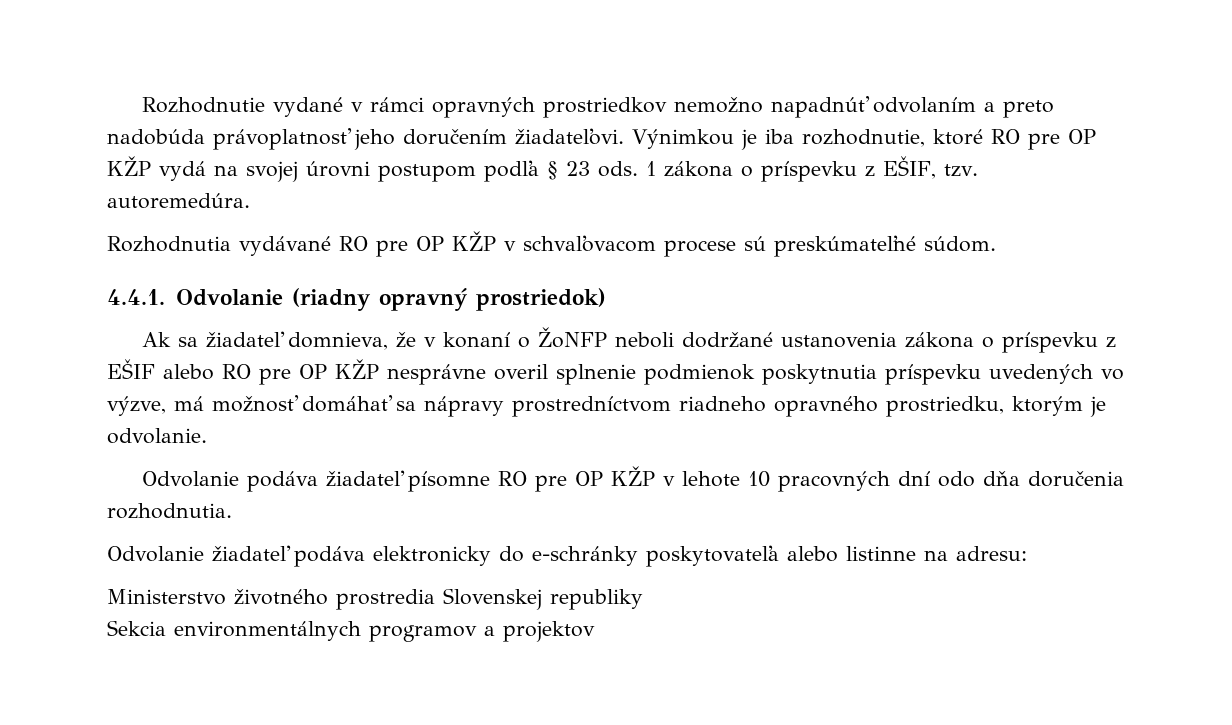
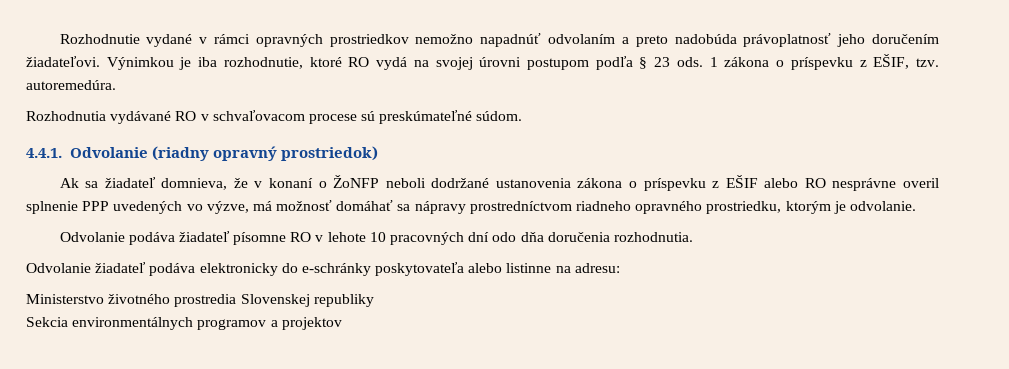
- Výnimkou je iba rozhodnutie, ktoré RO pre OP KŽP vydá na svojej úrovni postupom podľa § 23 ods.
+ Výnimkou je iba rozhodnutie, ktoré RO vydá na svojej úrovni postupom podľa § 23 ods.
- Rozhodnutia vydávané RO pre OP KŽP v schvaľovacom procese sú preskúmateľné súdom.
+ Rozhodnutia vydávané RO v schvaľovacom procese sú preskúmateľné súdom.
- Ak sa žiadateľ domnieva, že v konaní o ŽoNFP neboli dodržané ustanovenia zákona o príspevku z EŠIF alebo RO pre OP KŽP nesprávne overil splnenie podmienok poskytnutia príspevku uvedených vo výzve, má možnosť domáhať sa nápravy prostredníctvom riadneho opravného prostriedku, ktorým je odvolanie.
+ Ak sa žiadateľ domnieva, že v konaní o ŽoNFP neboli dodržané ustanovenia zákona o príspevku z EŠIF alebo RO nesprávne overil splnenie PPP uvedených vo výzve, má možnosť domáhať sa nápravy prostredníctvom riadneho opravného prostriedku, ktorým je odvolanie.
- Odvolanie podáva žiadateľ písomne RO pre OP KŽP v lehote 10 pracovných dní odo dňa doručenia rozhodnutia.
+ Odvolanie podáva žiadateľ písomne RO v lehote 10 pracovných dní odo dňa doručenia rozhodnutia.

